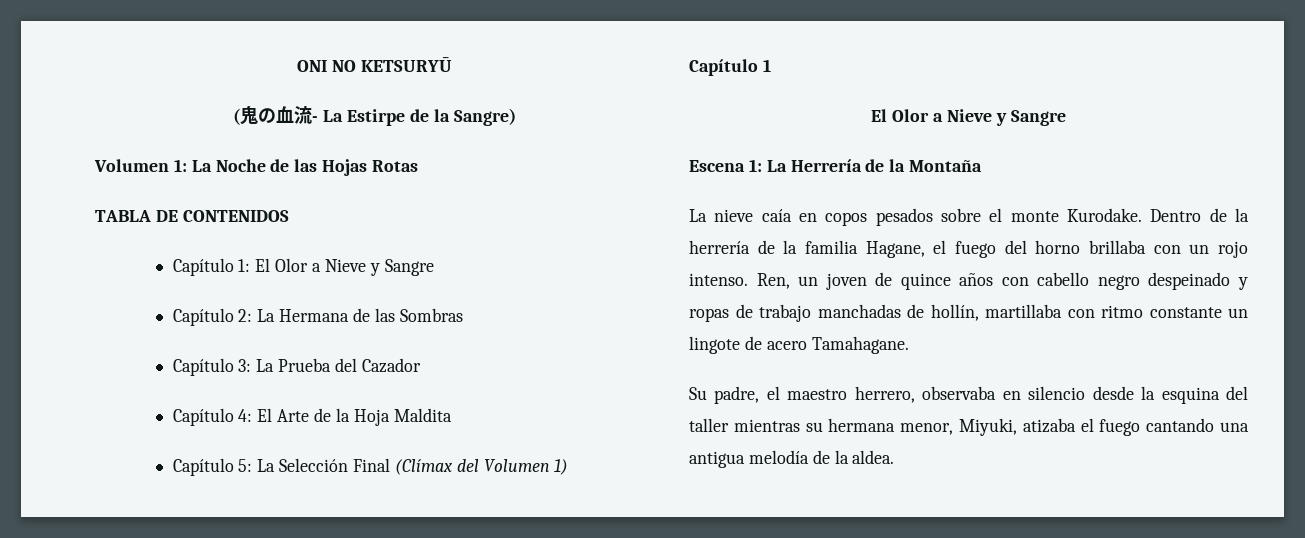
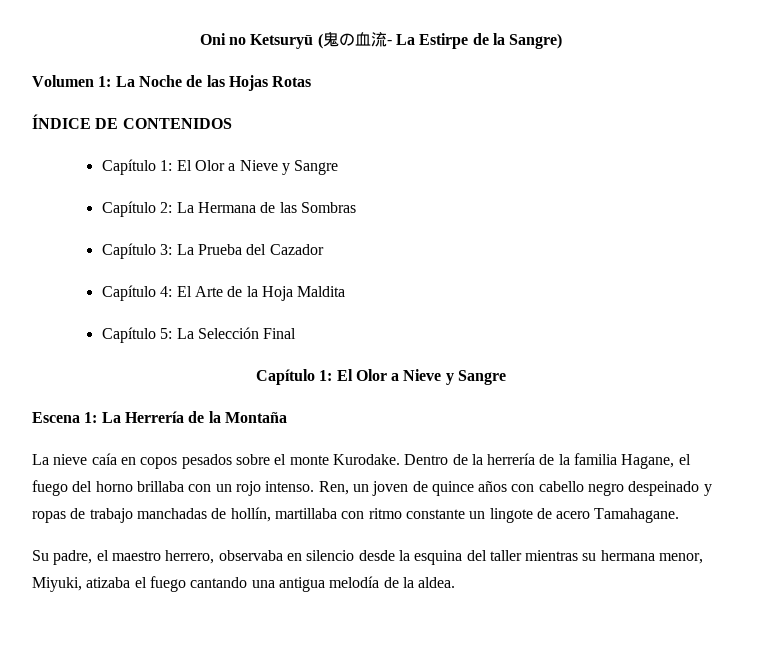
- ONI NO KETSURYŪ
- (鬼の血流- La Estirpe de la Sangre)
+ Oni no Ketsuryū (鬼の血流- La Estirpe de la Sangre)
- TABLA DE CONTENIDOS
+ ÍNDICE DE CONTENIDOS
- Capítulo 5: La Selección Final (Clímax del Volumen 1)
- Capítulo 1
- El Olor a Nieve y Sangre
+ Capítulo 5: La Selección Final
+ Capítulo 1: El Olor a Nieve y Sangre

